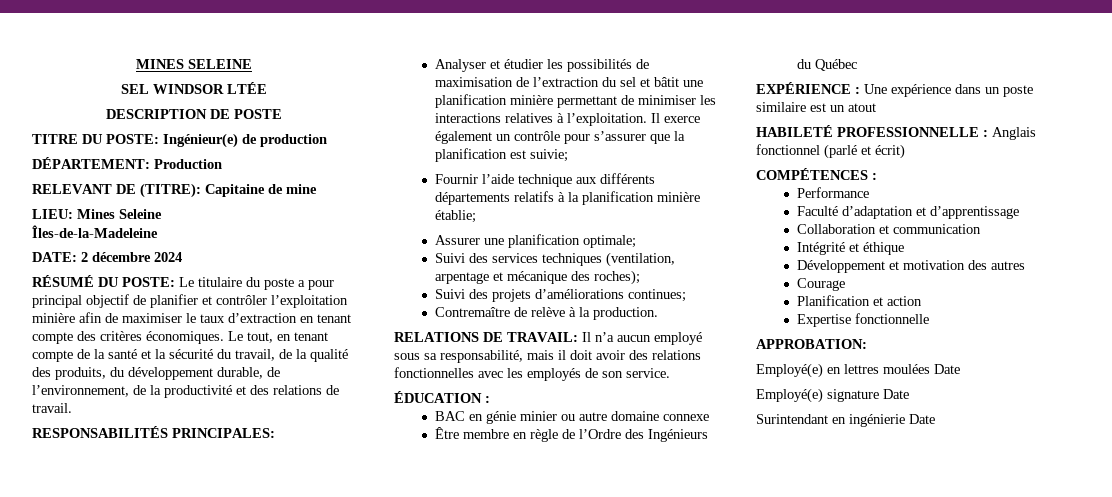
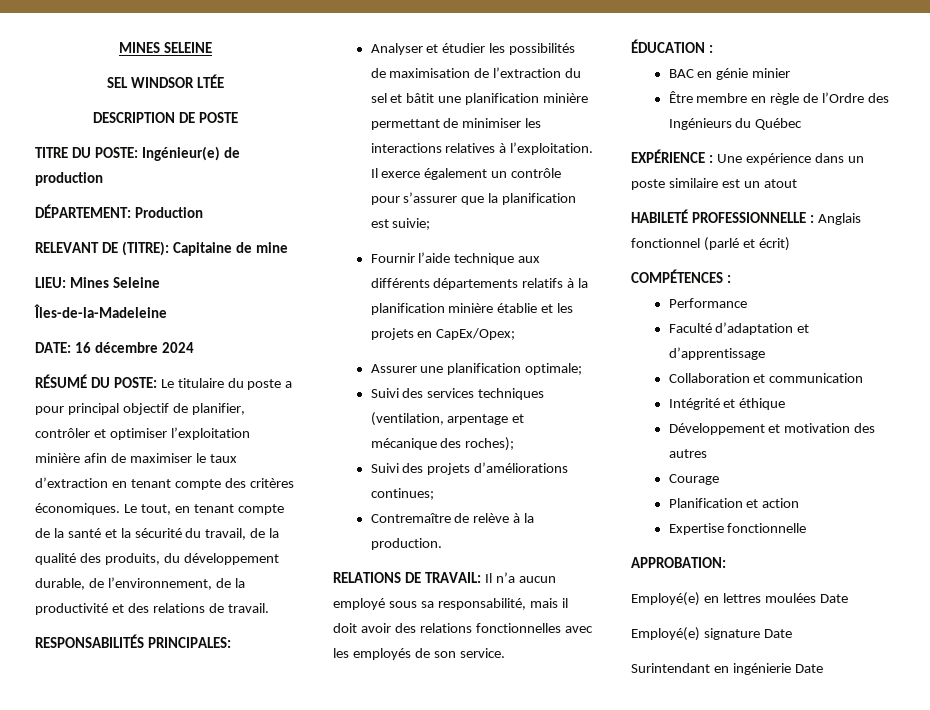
- DATE: 2 décembre 2024
+ DATE: 16 décembre 2024
- RÉSUMÉ DU POSTE: Le titulaire du poste a pour principal objectif de planifier et contrôler l’exploitation minière afin de maximiser le taux d’extraction en tenant compte des critères économiques.
+ RÉSUMÉ DU POSTE: Le titulaire du poste a pour principal objectif de planifier, contrôler et optimiser l’exploitation minière afin de maximiser le taux d’extraction en tenant compte des critères économiques.
- Fournir l’aide technique aux différents départements relatifs à la planification minière établie;
+ Fournir l’aide technique aux différents départements relatifs à la planification minière établie et les projets en CapEx/Opex;
- BAC en génie minier ou autre domaine connexe
+ BAC en génie minier

